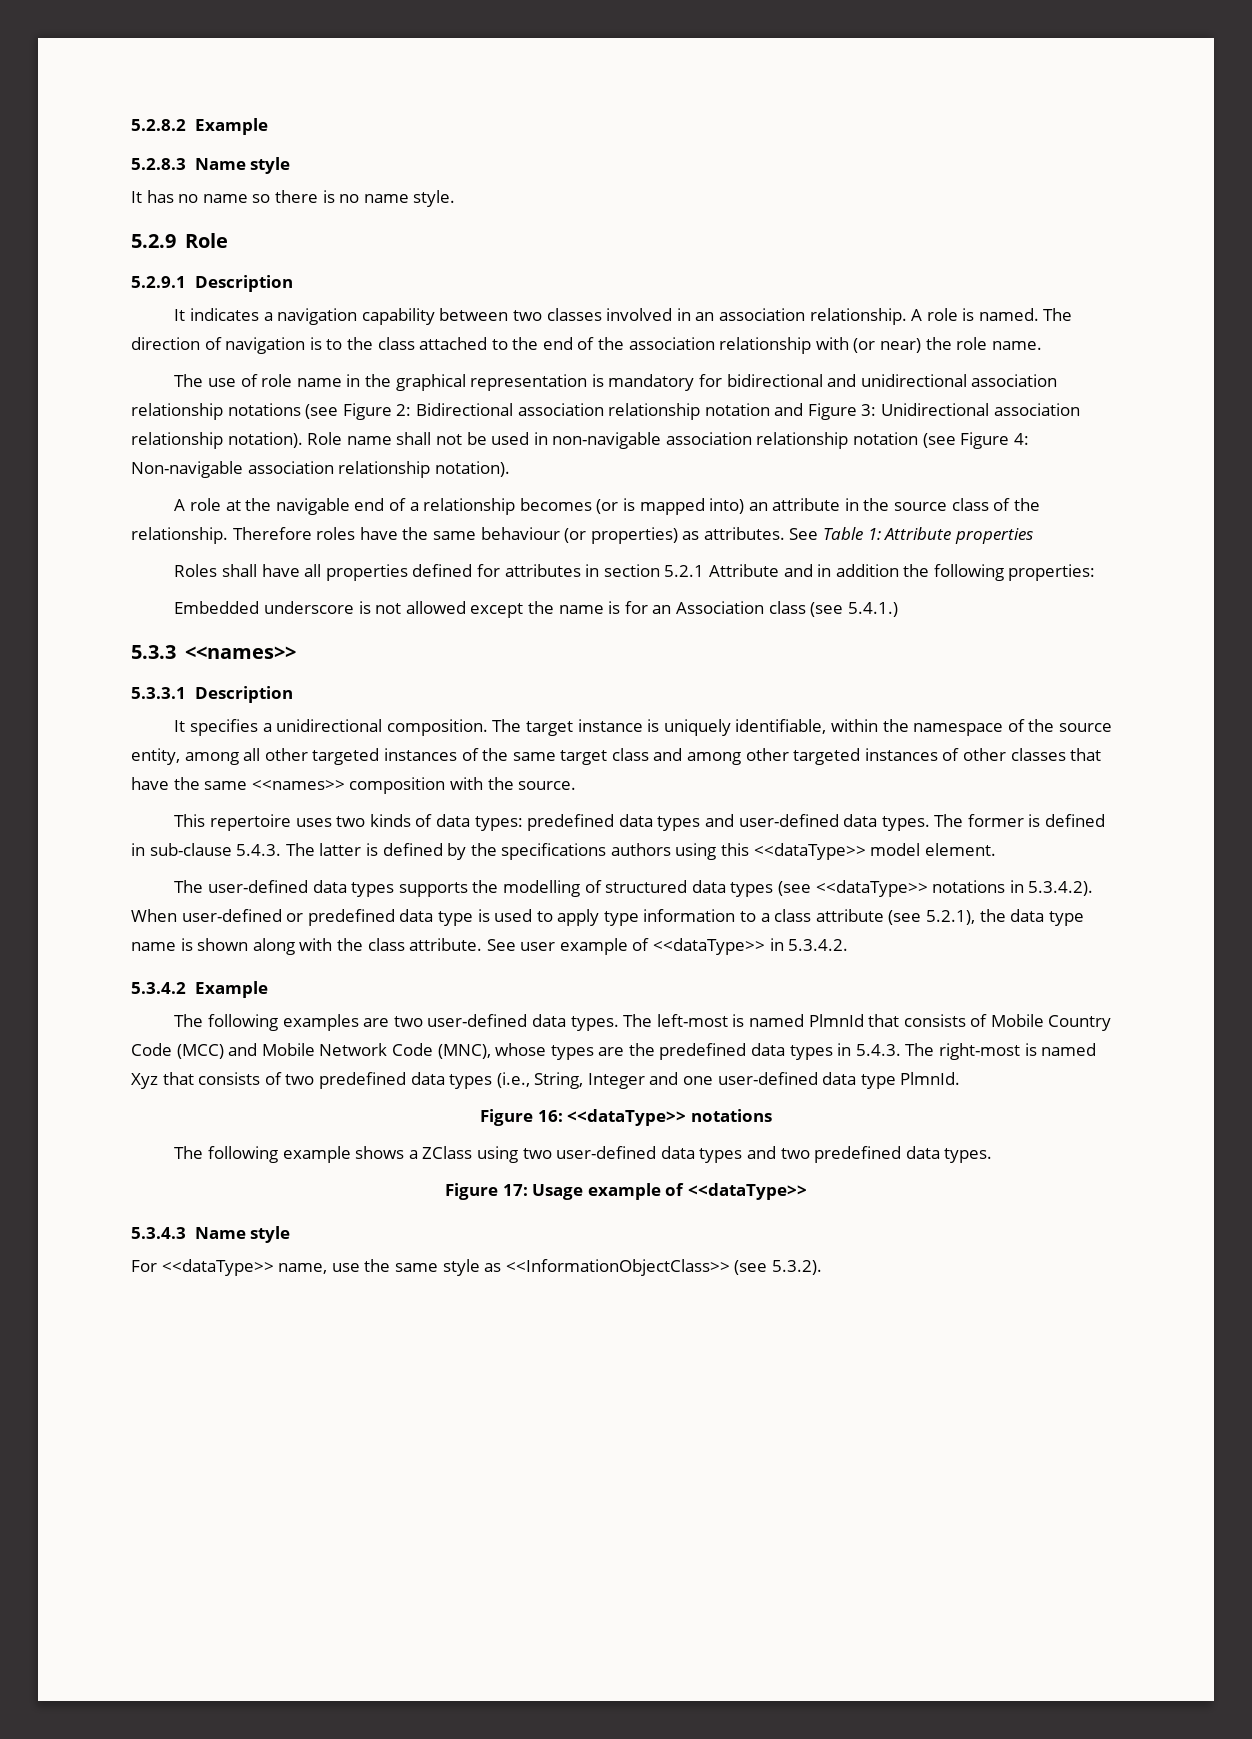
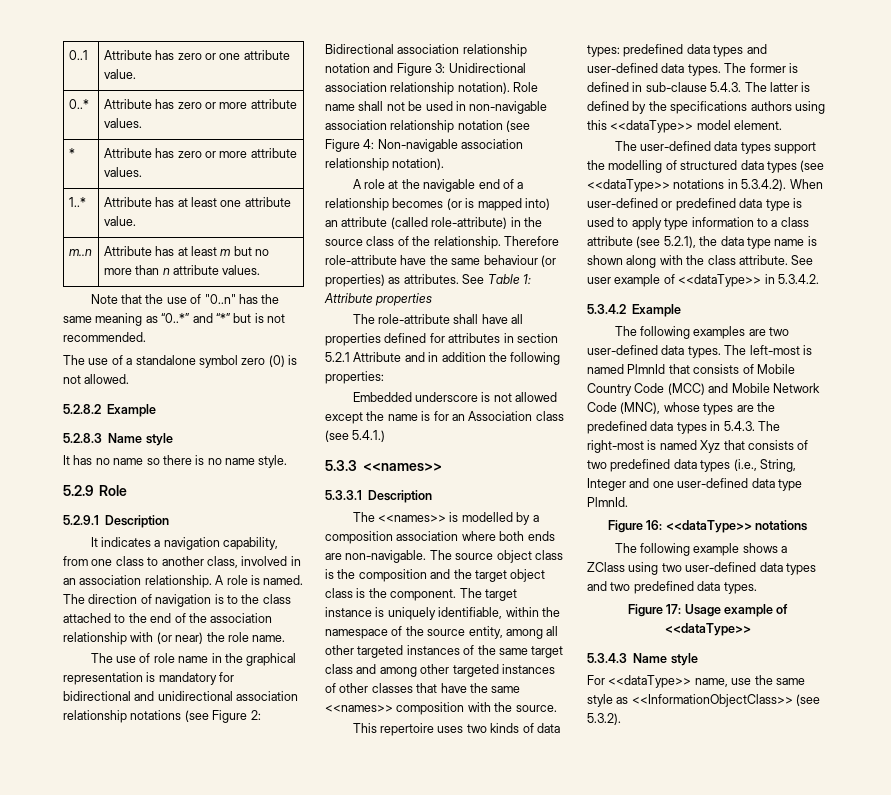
+ 0..1 | Attribute has zero or one attribute value.
+ 0..* | Attribute has zero or more attribute values.
+ * | Attribute has zero or more attribute values.
+ 1..* | Attribute has at least one attribute value.
+ m..n | Attribute has at least m but no more than n attribute values.
+ Note that the use of "0..n" has the same meaning as “0..*” and “*” but is not recommended.
+ The use of a standalone symbol zero (0) is not allowed.
- It indicates a navigation capability between two classes involved in an association relationship.
+ It indicates a navigation capability, from one class to another class, involved in an association relationship.
- A role at the navigable end of a relationship becomes (or is mapped into) an attribute in the source class of the relationship.
+ A role at the navigable end of a relationship becomes (or is mapped into) an attribute (called role-attribute) in the source class of the relationship.
- Therefore roles have the same behaviour (or properties) as attributes.
+ Therefore role-attribute have the same behaviour (or properties) as attributes.
- Roles shall have all properties defined for attributes in section 5.2.1 Attribute and in addition the following properties:
+ The role-attribute shall have all properties defined for attributes in section 5.2.1 Attribute and in addition the following properties:
- It specifies a unidirectional composition.
+ The <<names>> is modelled by a composition association where both ends are non-navigable. The source object class is the composition and the target object class is the component.
- The user-defined data types supports the modelling of structured data types (see <<dataType>> notations in 5.3.4.2). When user-defined or predefined data type is used to apply type information to a class attribute (see 5.2.1), the data type name is shown along with the class attribute.
+ The user-defined data types support the modelling of structured data types (see <<dataType>> notations in 5.3.4.2). When user-defined or predefined data type is used to apply type information to a class attribute (see 5.2.1), the data type name is shown along with the class attribute.

